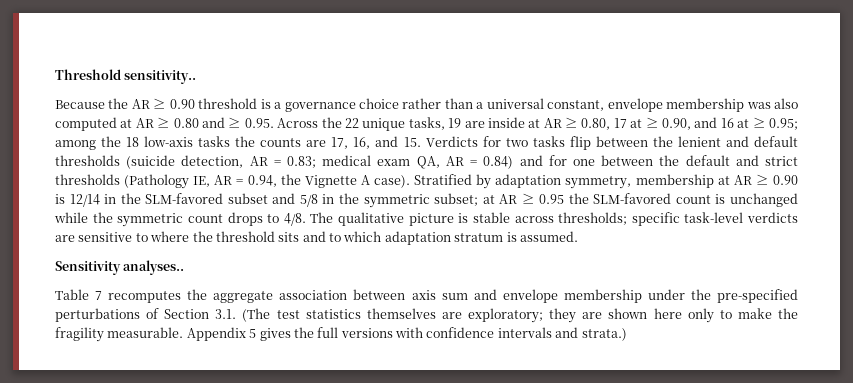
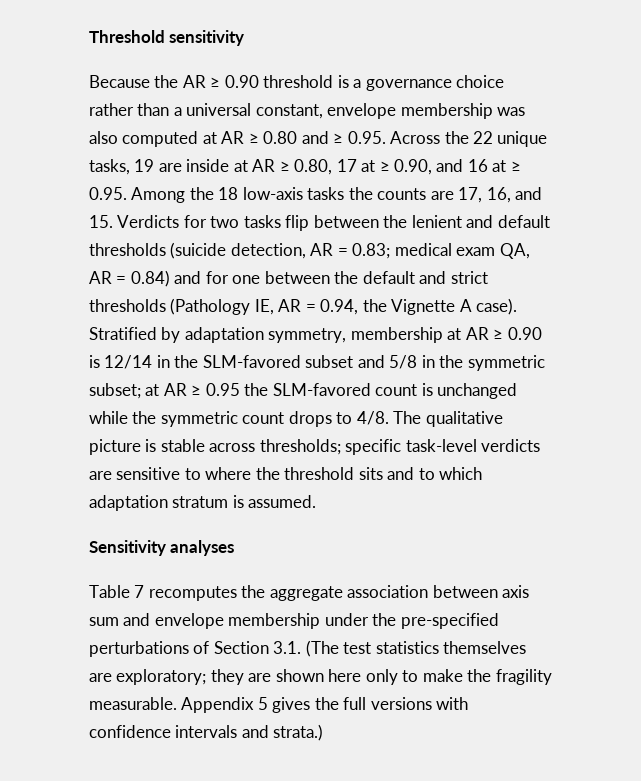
- Threshold sensitivity..
+ Threshold sensitivity
- Because the AR ≥ 0.90 threshold is a governance choice rather than a universal constant, envelope membership was also computed at AR ≥ 0.80 and ≥ 0.95. Across the 22 unique tasks, 19 are inside at AR ≥ 0.80, 17 at ≥ 0.90, and 16 at ≥ 0.95; among the 18 low-axis tasks the counts are 17, 16, and 15. Verdicts for two tasks flip between the lenient and default thresholds (suicide detection, AR = 0.83;
+ Because the AR ≥ 0.90 threshold is a governance choice rather than a universal constant, envelope membership was also computed at AR ≥ 0.80 and ≥ 0.95. Across the 22 unique tasks, 19 are inside at AR ≥ 0.80, 17 at ≥ 0.90, and 16 at ≥ 0.95. Among the 18 low-axis tasks the counts are 17, 16, and 15. Verdicts for two tasks flip between the lenient and default thresholds (suicide detection, AR = 0.83;
- Sensitivity analyses..
+ Sensitivity analyses

